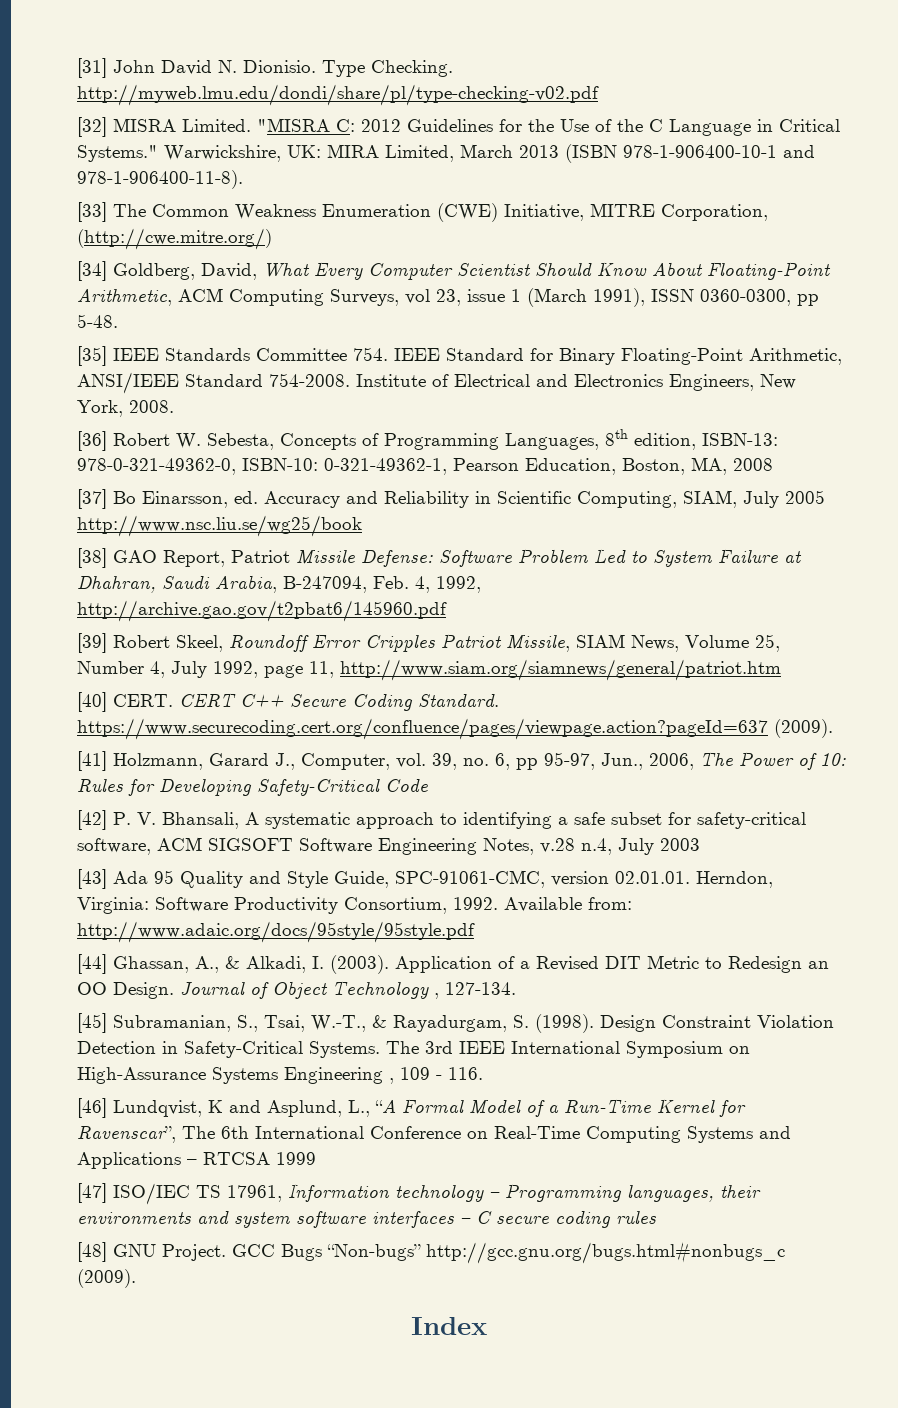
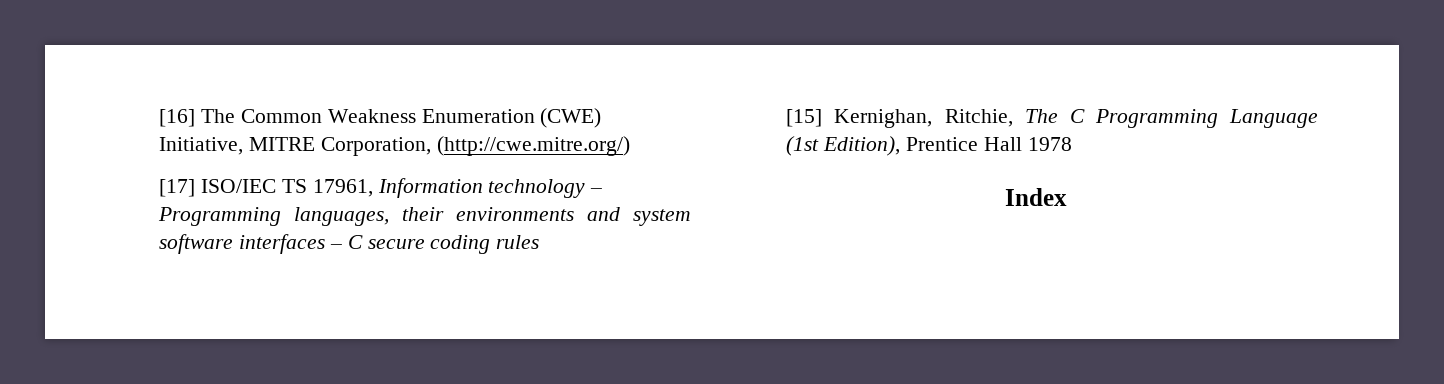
- [31] John David N. Dionisio. Type Checking. http://myweb.lmu.edu/dondi/share/pl/type-checking-v02.pdf
- [32] MISRA Limited. "MISRA C: 2012 Guidelines for the Use of the C Language in Critical Systems." Warwickshire, UK: MIRA Limited, March 2013 (ISBN 978-1-906400-10-1 and 978-1-906400-11-8).
- [33] The Common Weakness Enumeration (CWE) Initiative, MITRE Corporation, (http://cwe.mitre.org/)
+ [16] The Common Weakness Enumeration (CWE) Initiative, MITRE Corporation, (http://cwe.mitre.org/)
- [34] Goldberg, David, What Every Computer Scientist Should Know About Floating-Point Arithmetic, ACM Computing Surveys, vol 23, issue 1 (March 1991), ISSN 0360-0300, pp 5-48.
- [35] IEEE Standards Committee 754. IEEE Standard for Binary Floating-Point Arithmetic, ANSI/IEEE Standard 754-2008. Institute of Electrical and Electronics Engineers, New York, 2008.
- [36] Robert W. Sebesta, Concepts of Programming Languages, 8th edition, ISBN-13: 978-0-321-49362-0, ISBN-10: 0-321-49362-1, Pearson Education, Boston, MA, 2008
- [37] Bo Einarsson, ed. Accuracy and Reliability in Scientific Computing, SIAM, July 2005 http://www.nsc.liu.se/wg25/book
- [38] GAO Report, Patriot Missile Defense: Software Problem Led to System Failure at Dhahran, Saudi Arabia, B-247094, Feb. 4, 1992, http://archive.gao.gov/t2pbat6/145960.pdf
- [39] Robert Skeel, Roundoff Error Cripples Patriot Missile, SIAM News, Volume 25, Number 4, July 1992, page 11, http://www.siam.org/siamnews/general/patriot.htm
- [40] CERT. CERT C++ Secure Coding Standard. https://www.securecoding.cert.org/confluence/pages/viewpage.action?pageId=637 (2009).
- [41] Holzmann, Garard J., Computer, vol. 39, no. 6, pp 95-97, Jun., 2006, The Power of 10: Rules for Developing Safety-Critical Code
- [42] P. V. Bhansali, A systematic approach to identifying a safe subset for safety-critical software, ACM SIGSOFT Software Engineering Notes, v.28 n.4, July 2003
- [43] Ada 95 Quality and Style Guide, SPC-91061-CMC, version 02.01.01. Herndon, Virginia: Software Productivity Consortium, 1992. Available from: http://www.adaic.org/docs/95style/95style.pdf
- [44] Ghassan, A., & Alkadi, I. (2003). Application of a Revised DIT Metric to Redesign an OO Design. Journal of Object Technology , 127-134.
- [45] Subramanian, S., Tsai, W.-T., & Rayadurgam, S. (1998). Design Constraint Violation Detection in Safety-Critical Systems. The 3rd IEEE International Symposium on High-Assurance Systems Engineering , 109 - 116.
- [46] Lundqvist, K and Asplund, L., “A Formal Model of a Run-Time Kernel for Ravenscar”, The 6th International Conference on Real-Time Computing Systems and Applications – RTCSA 1999
- [47] ISO/IEC TS 17961, Information technology – Programming languages, their environments and system software interfaces – C secure coding rules
+ [17] ISO/IEC TS 17961, Information technology – Programming languages, their environments and system software interfaces – C secure coding rules
- [48] GNU Project. GCC Bugs “Non-bugs” http://gcc.gnu.org/bugs.html#nonbugs_c (2009).
+ [15] Kernighan, Ritchie, The C Programming Language (1st Edition), Prentice Hall 1978

